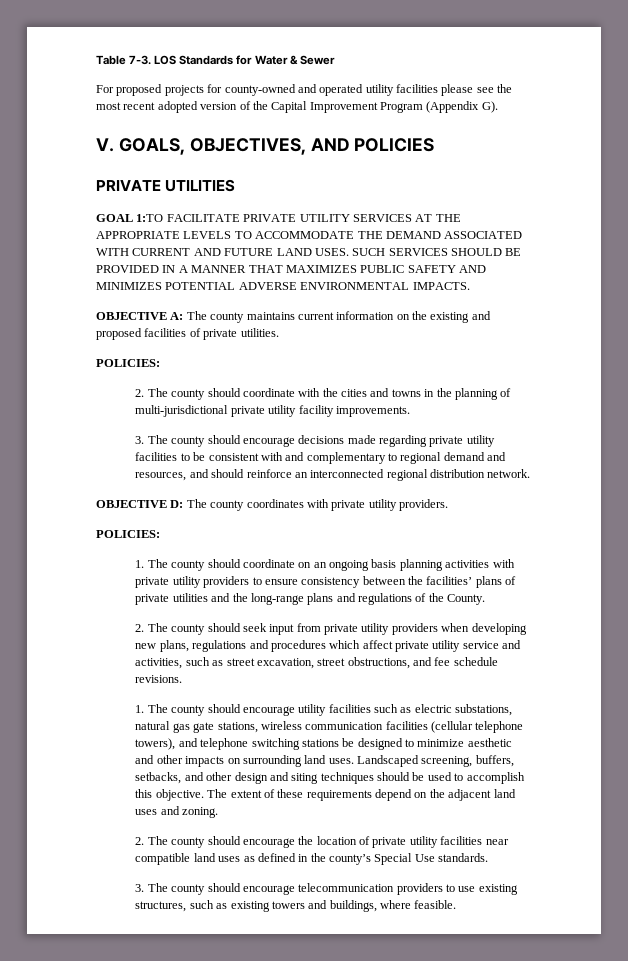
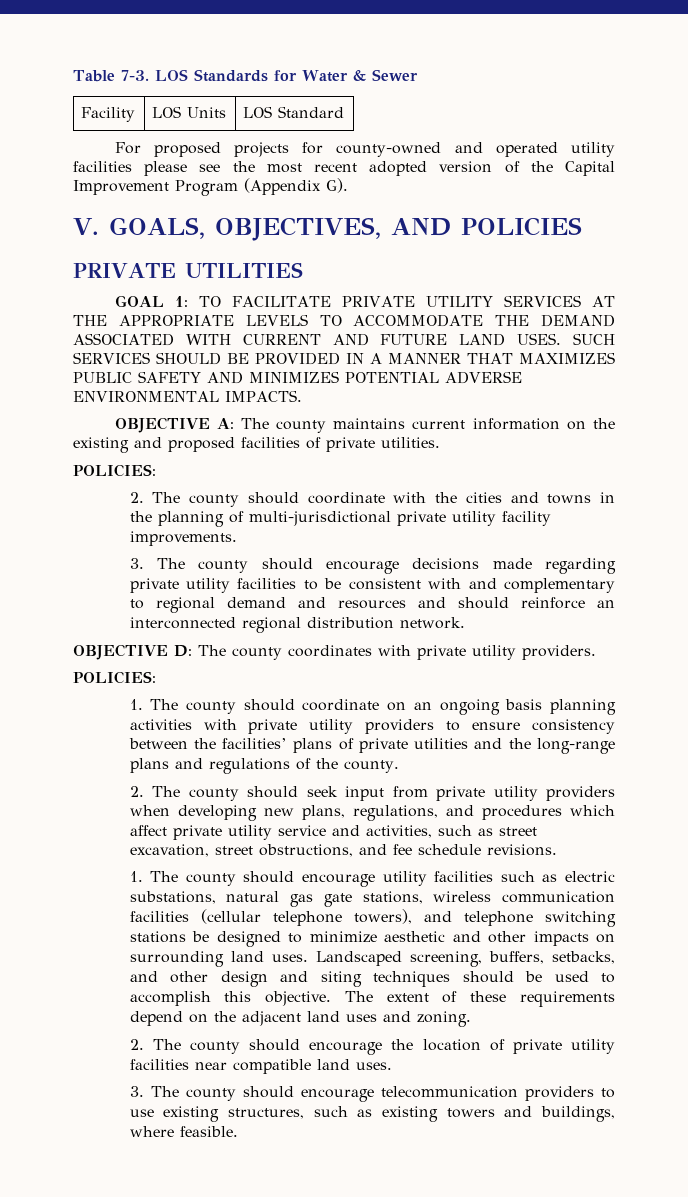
+ Facility | LOS Units | LOS Standard
- GOAL 1:TO FACILITATE PRIVATE UTILITY SERVICES AT THE APPROPRIATE LEVELS TO ACCOMMODATE THE DEMAND ASSOCIATED WITH CURRENT AND FUTURE LAND USES.
+ GOAL 1: TO FACILITATE PRIVATE UTILITY SERVICES AT THE APPROPRIATE LEVELS TO ACCOMMODATE THE DEMAND ASSOCIATED WITH CURRENT AND FUTURE LAND USES.
- 3. The county should encourage decisions made regarding private utility facilities to be consistent with and complementary to regional demand and resources, and should reinforce an interconnected regional distribution network.
+ 3. The county should encourage decisions made regarding private utility facilities to be consistent with and complementary to regional demand and resources and should reinforce an interconnected regional distribution network.
- 1. The county should coordinate on an ongoing basis planning activities with private utility providers to ensure consistency between the facilities’ plans of private utilities and the long-range plans and regulations of the County.
+ 1. The county should coordinate on an ongoing basis planning activities with private utility providers to ensure consistency between the facilities’ plans of private utilities and the long-range plans and regulations of the county.
- 2. The county should seek input from private utility providers when developing new plans, regulations and procedures which affect private utility service and activities, such as street excavation, street obstructions, and fee schedule revisions.
+ 2. The county should seek input from private utility providers when developing new plans, regulations, and procedures which affect private utility service and activities, such as street excavation, street obstructions, and fee schedule revisions.
- 2. The county should encourage the location of private utility facilities near compatible land uses as defined in the county’s Special Use standards.
+ 2. The county should encourage the location of private utility facilities near compatible land uses.

